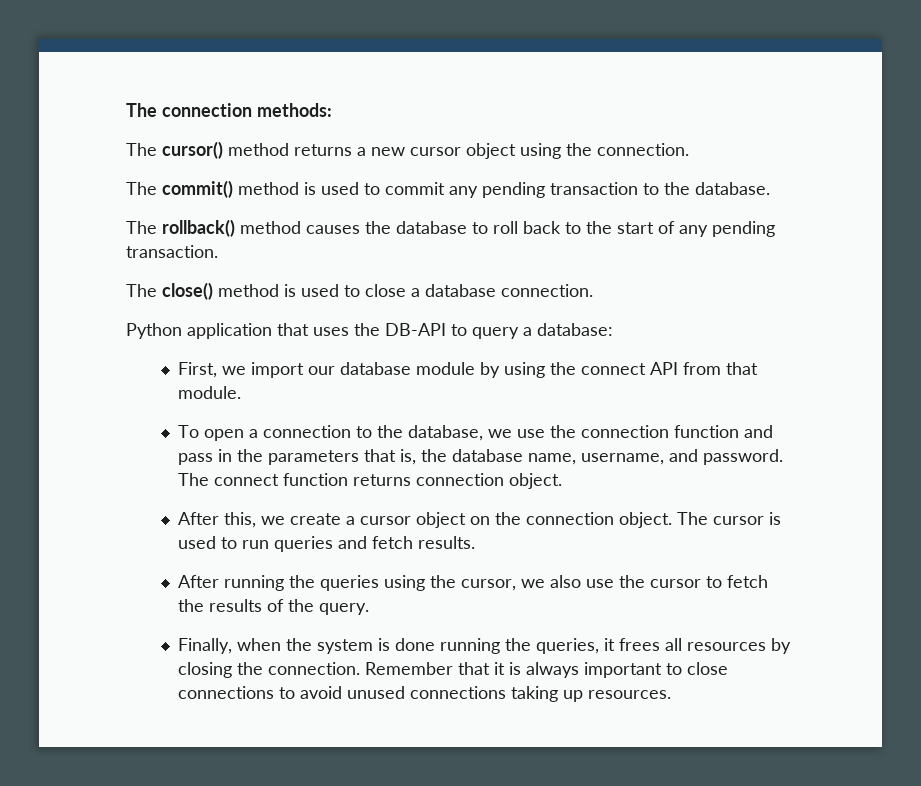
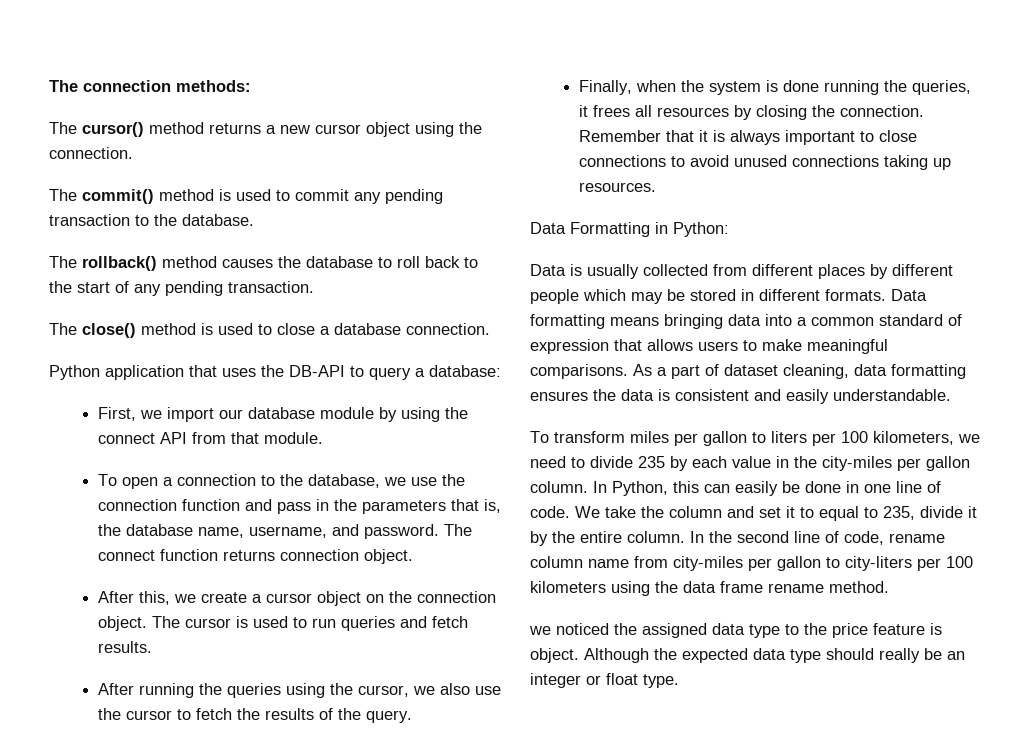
+ Data Formatting in Python:
+ Data is usually collected from different places by different people which may be stored in different formats. Data formatting means bringing data into a common standard of expression that allows users to make meaningful comparisons. As a part of dataset cleaning, data formatting ensures the data is consistent and easily understandable.
+ To transform miles per gallon to liters per 100 kilometers, we need to divide 235 by each value in the city-miles per gallon column. In Python, this can easily be done in one line of code. We take the column and set it to equal to 235, divide it by the entire column. In the second line of code, rename column name from city-miles per gallon to city-liters per 100 kilometers using the data frame rename method.
+ we noticed the assigned data type to the price feature is object. Although the expected data type should really be an integer or float type.

